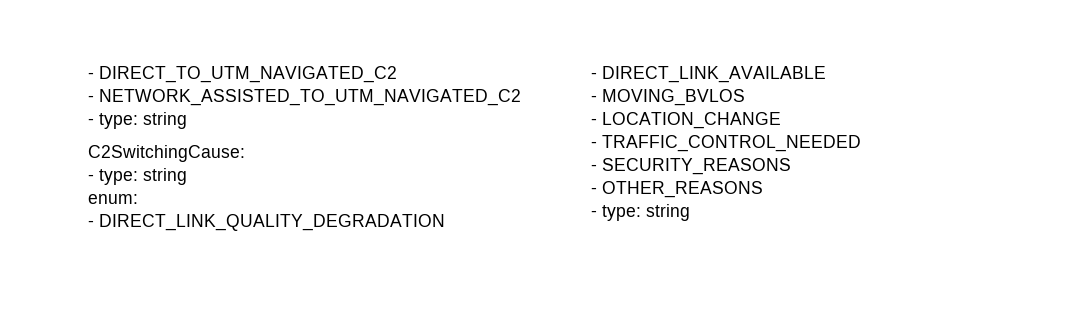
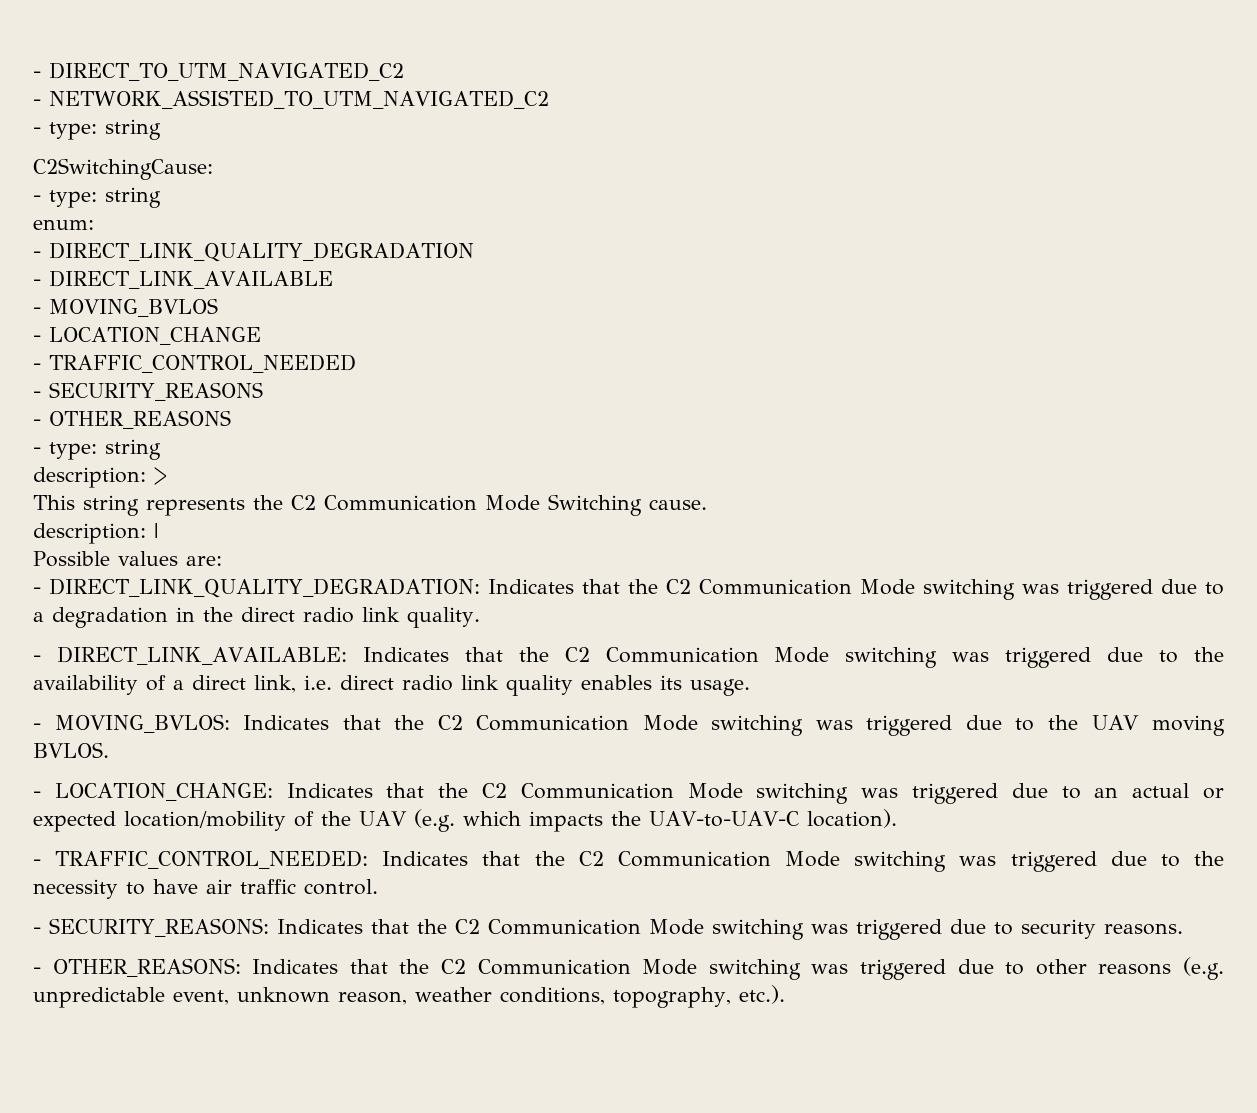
+ description: >
+ This string represents the C2 Communication Mode Switching cause.
+ description: |
+ Possible values are:
+ - DIRECT_LINK_QUALITY_DEGRADATION: Indicates that the C2 Communication Mode switching was triggered due to a degradation in the direct radio link quality.
+ - DIRECT_LINK_AVAILABLE: Indicates that the C2 Communication Mode switching was triggered due to the availability of a direct link, i.e. direct radio link quality enables its usage.
+ - MOVING_BVLOS: Indicates that the C2 Communication Mode switching was triggered due to the UAV moving BVLOS.
+ - LOCATION_CHANGE: Indicates that the C2 Communication Mode switching was triggered due to an actual or expected location/mobility of the UAV (e.g. which impacts the UAV-to-UAV-C location).
+ - TRAFFIC_CONTROL_NEEDED: Indicates that the C2 Communication Mode switching was triggered due to the necessity to have air traffic control.
+ - SECURITY_REASONS: Indicates that the C2 Communication Mode switching was triggered due to security reasons.
+ - OTHER_REASONS: Indicates that the C2 Communication Mode switching was triggered due to other reasons (e.g. unpredictable event, unknown reason, weather conditions, topography, etc.).

